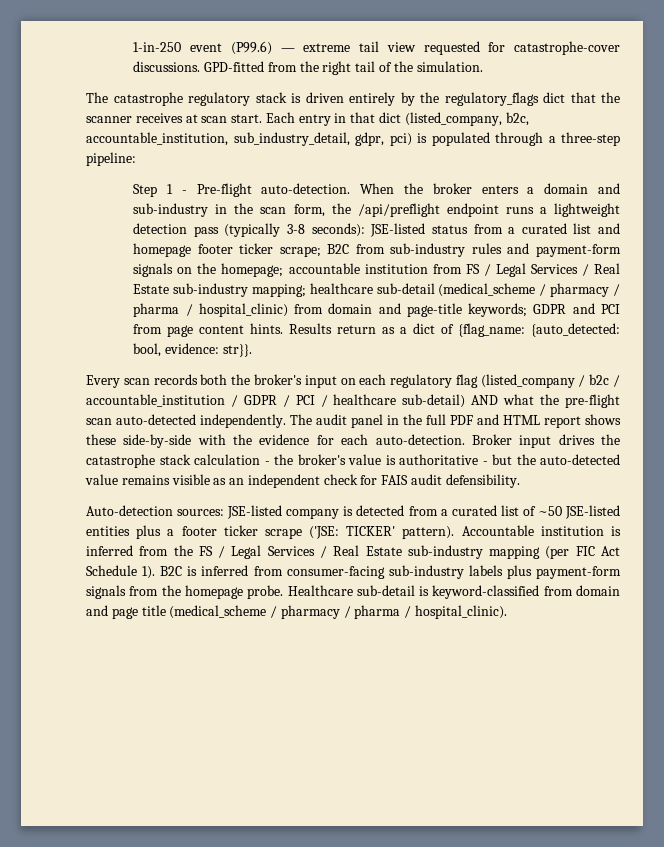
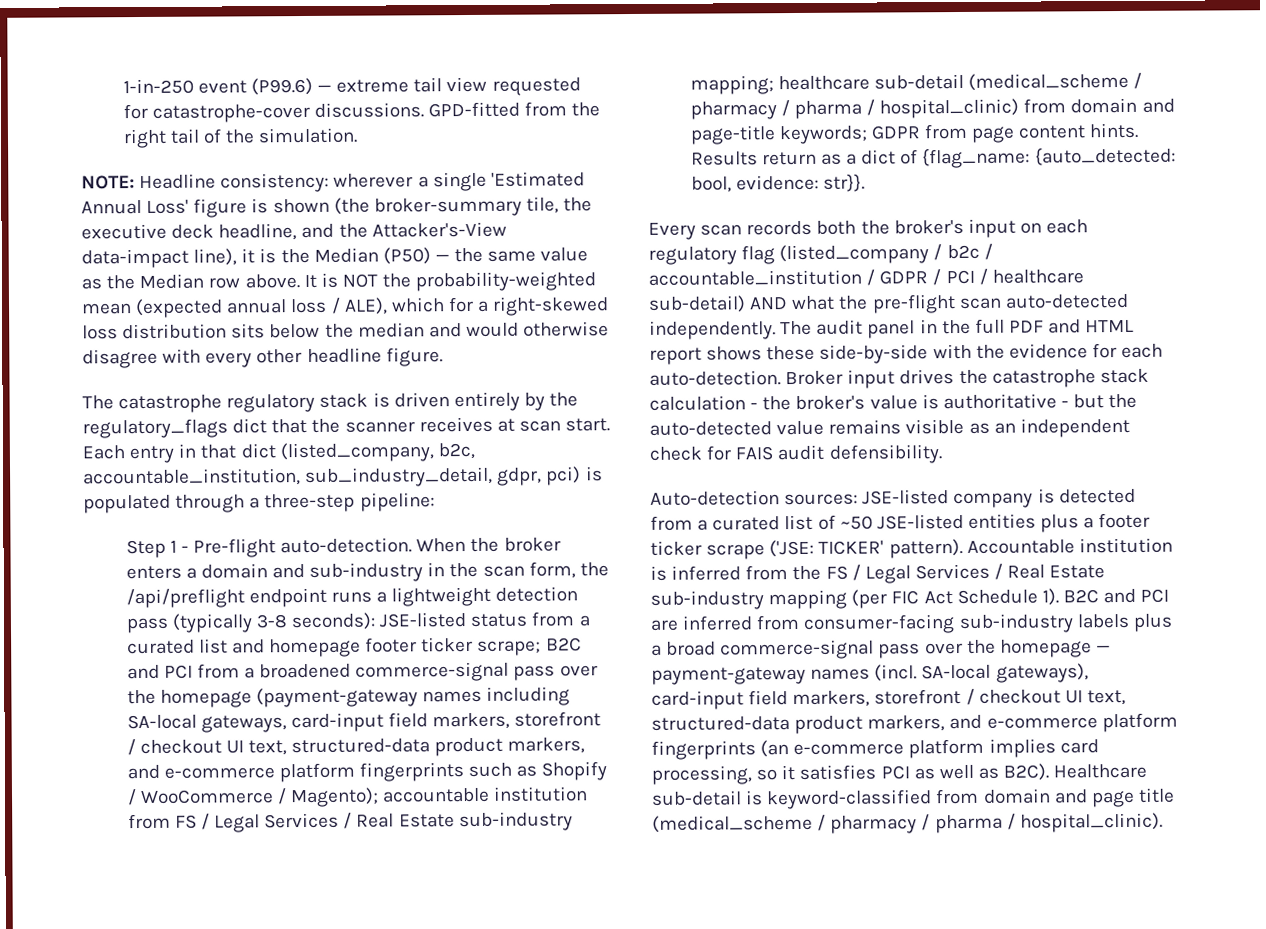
+ NOTE: Headline consistency: wherever a single 'Estimated Annual Loss' figure is shown (the broker-summary tile, the executive deck headline, and the Attacker's-View data-impact line), it is the Median (P50) — the same value as the Median row above. It is NOT the probability-weighted mean (expected annual loss / ALE), which for a right-skewed loss distribution sits below the median and would otherwise disagree with every other headline figure.
- B2C from sub-industry rules and payment-form signals on the homepage;
+ B2C and PCI from a broadened commerce-signal pass over the homepage (payment-gateway names including SA-local gateways, card-input field markers, storefront / checkout UI text, structured-data product markers, and e-commerce platform fingerprints such as Shopify / WooCommerce / Magento);
- GDPR and PCI from page content hints.
+ GDPR from page content hints.
- B2C is inferred from consumer-facing sub-industry labels plus payment-form signals from the homepage probe.
+ B2C and PCI are inferred from consumer-facing sub-industry labels plus a broad commerce-signal pass over the homepage — payment-gateway names (incl. SA-local gateways), card-input field markers, storefront / checkout UI text, structured-data product markers, and e-commerce platform fingerprints (an e-commerce platform implies card processing, so it satisfies PCI as well as B2C).

